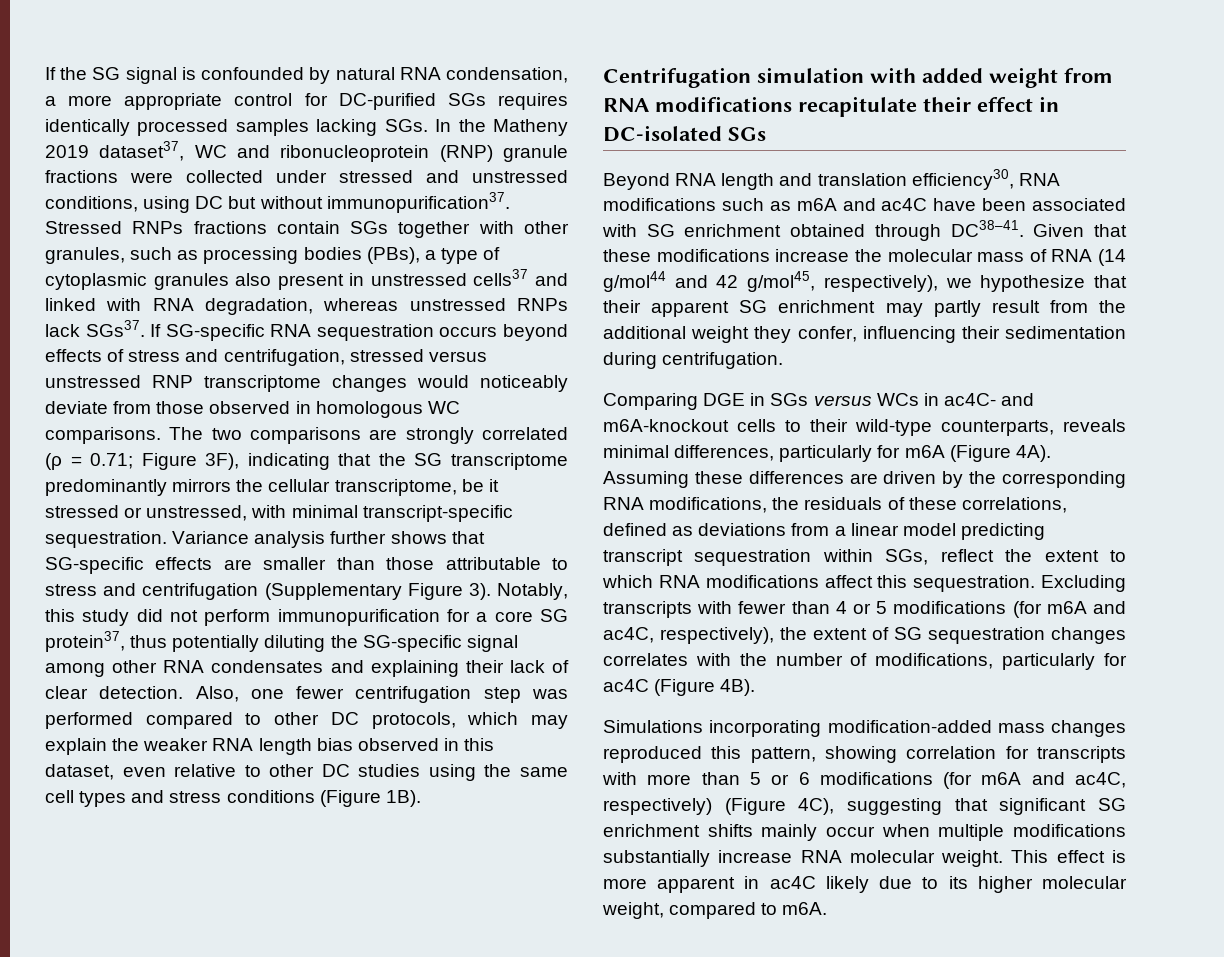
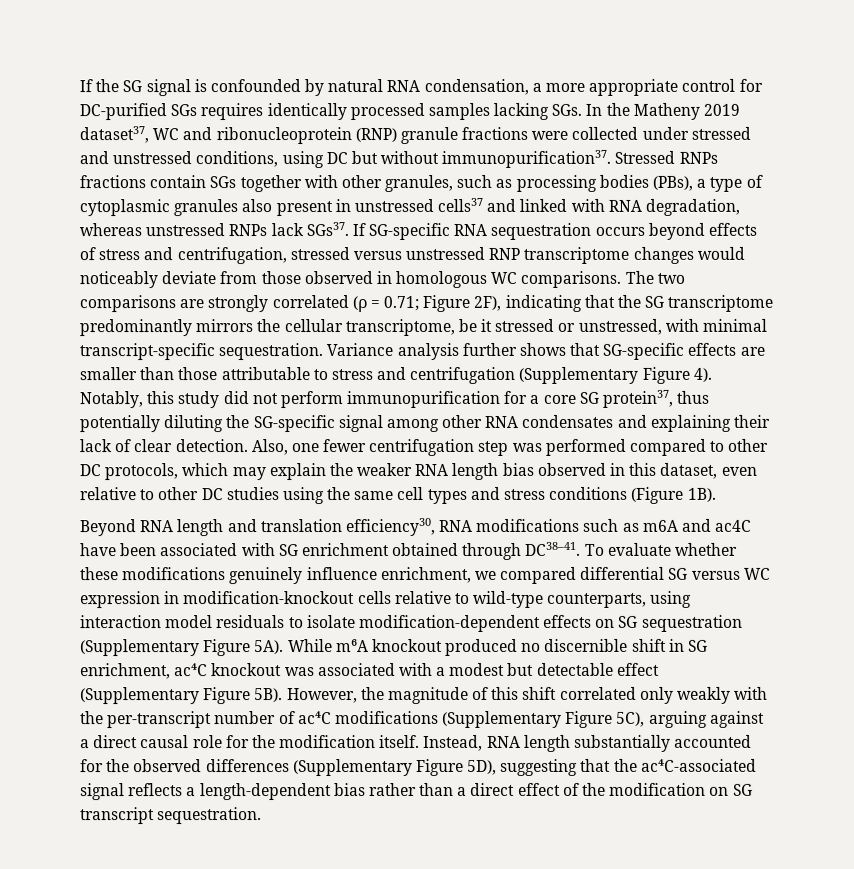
- The two comparisons are strongly correlated (ρ = 0.71; Figure 3F), indicating that the SG transcriptome predominantly mirrors the cellular transcriptome, be it stressed or unstressed, with minimal transcript-specific sequestration.
+ The two comparisons are strongly correlated (ρ = 0.71; Figure 2F), indicating that the SG transcriptome predominantly mirrors the cellular transcriptome, be it stressed or unstressed, with minimal transcript-specific sequestration.
- Variance analysis further shows that SG-specific effects are smaller than those attributable to stress and centrifugation (Supplementary Figure 3).
+ Variance analysis further shows that SG-specific effects are smaller than those attributable to stress and centrifugation (Supplementary Figure 4).
- Centrifugation simulation with added weight from RNA modifications recapitulate their effect in DC-isolated SGs
- Given that these modifications increase the molecular mass of RNA (14 g/mol44 and 42 g/mol45, respectively), we hypothesize that their apparent SG enrichment may partly result from the additional weight they confer, influencing their sedimentation during centrifugation.
- Comparing DGE in SGs versus WCs in ac4C- and m6A-knockout cells to their wild-type counterparts, reveals minimal differences, particularly for m6A (Figure 4A). Assuming these differences are driven by the corresponding RNA modifications, the residuals of these correlations, defined as deviations from a linear model predicting transcript sequestration within SGs, reflect the extent to which RNA modifications affect this sequestration. Excluding transcripts with fewer than 4 or 5 modifications (for m6A and ac4C, respectively), the extent of SG sequestration changes correlates with the number of modifications, particularly for ac4C (Figure 4B).
- Simulations incorporating modification-added mass changes reproduced this pattern, showing correlation for transcripts with more than 5 or 6 modifications (for m6A and ac4C, respectively) (Figure 4C), suggesting that significant SG enrichment shifts mainly occur when multiple modifications substantially increase RNA molecular weight. This effect is more apparent in ac4C likely due to its higher molecular weight, compared to m6A.
+ To evaluate whether these modifications genuinely influence enrichment, we compared differential SG versus WC expression in modification-knockout cells relative to wild-type counterparts, using interaction model residuals to isolate modification-dependent effects on SG sequestration (Supplementary Figure 5A). While m⁶A knockout produced no discernible shift in SG enrichment, ac⁴C knockout was associated with a modest but detectable effect (Supplementary Figure 5B). However, the magnitude of this shift correlated only weakly with the per-transcript number of ac⁴C modifications (Supplementary Figure 5C), arguing against a direct causal role for the modification itself. Instead, RNA length substantially accounted for the observed differences (Supplementary Figure 5D), suggesting that the ac⁴C-associated signal reflects a length-dependent bias rather than a direct effect of the modification on SG transcript sequestration.

